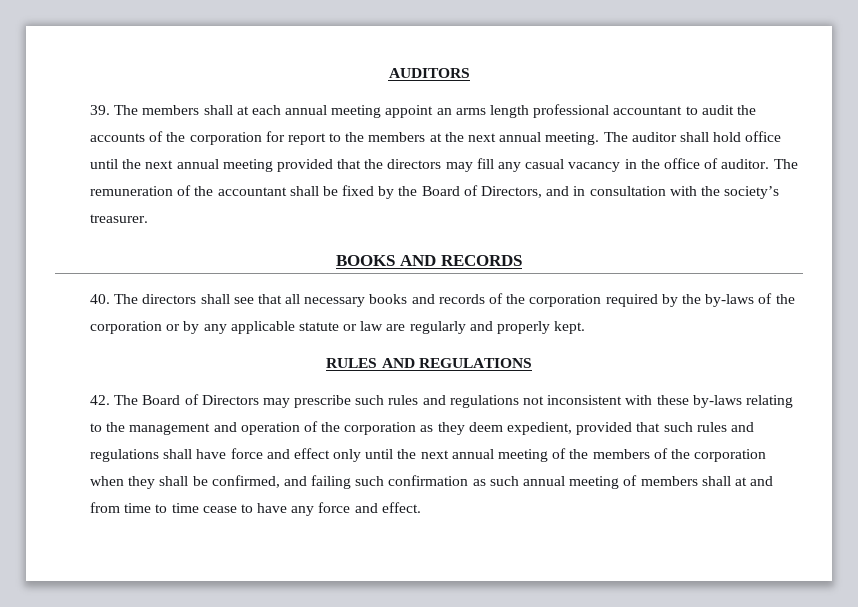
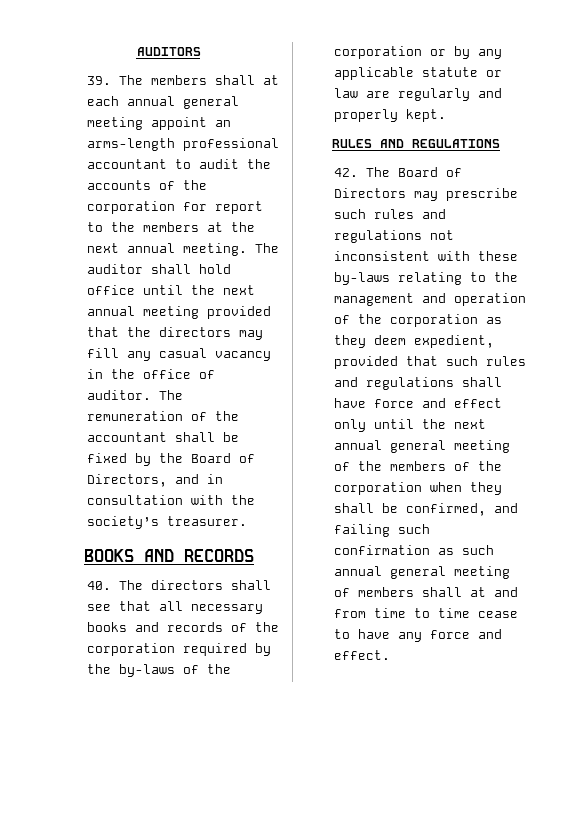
- 39. The members shall at each annual meeting appoint an arms length professional accountant to audit the accounts of the corporation for report to the members at the next annual meeting.
+ 39. The members shall at each annual general meeting appoint an arms-length professional accountant to audit the accounts of the corporation for report to the members at the next annual meeting.
- 42. The Board of Directors may prescribe such rules and regulations not inconsistent with these by-laws relating to the management and operation of the corporation as they deem expedient, provided that such rules and regulations shall have force and effect only until the next annual meeting of the members of the corporation when they shall be confirmed, and failing such confirmation as such annual meeting of members shall at and from time to time cease to have any force and effect.
+ 42. The Board of Directors may prescribe such rules and regulations not inconsistent with these by-laws relating to the management and operation of the corporation as they deem expedient, provided that such rules and regulations shall have force and effect only until the next annual general meeting of the members of the corporation when they shall be confirmed, and failing such confirmation as such annual general meeting of members shall at and from time to time cease to have any force and effect.

